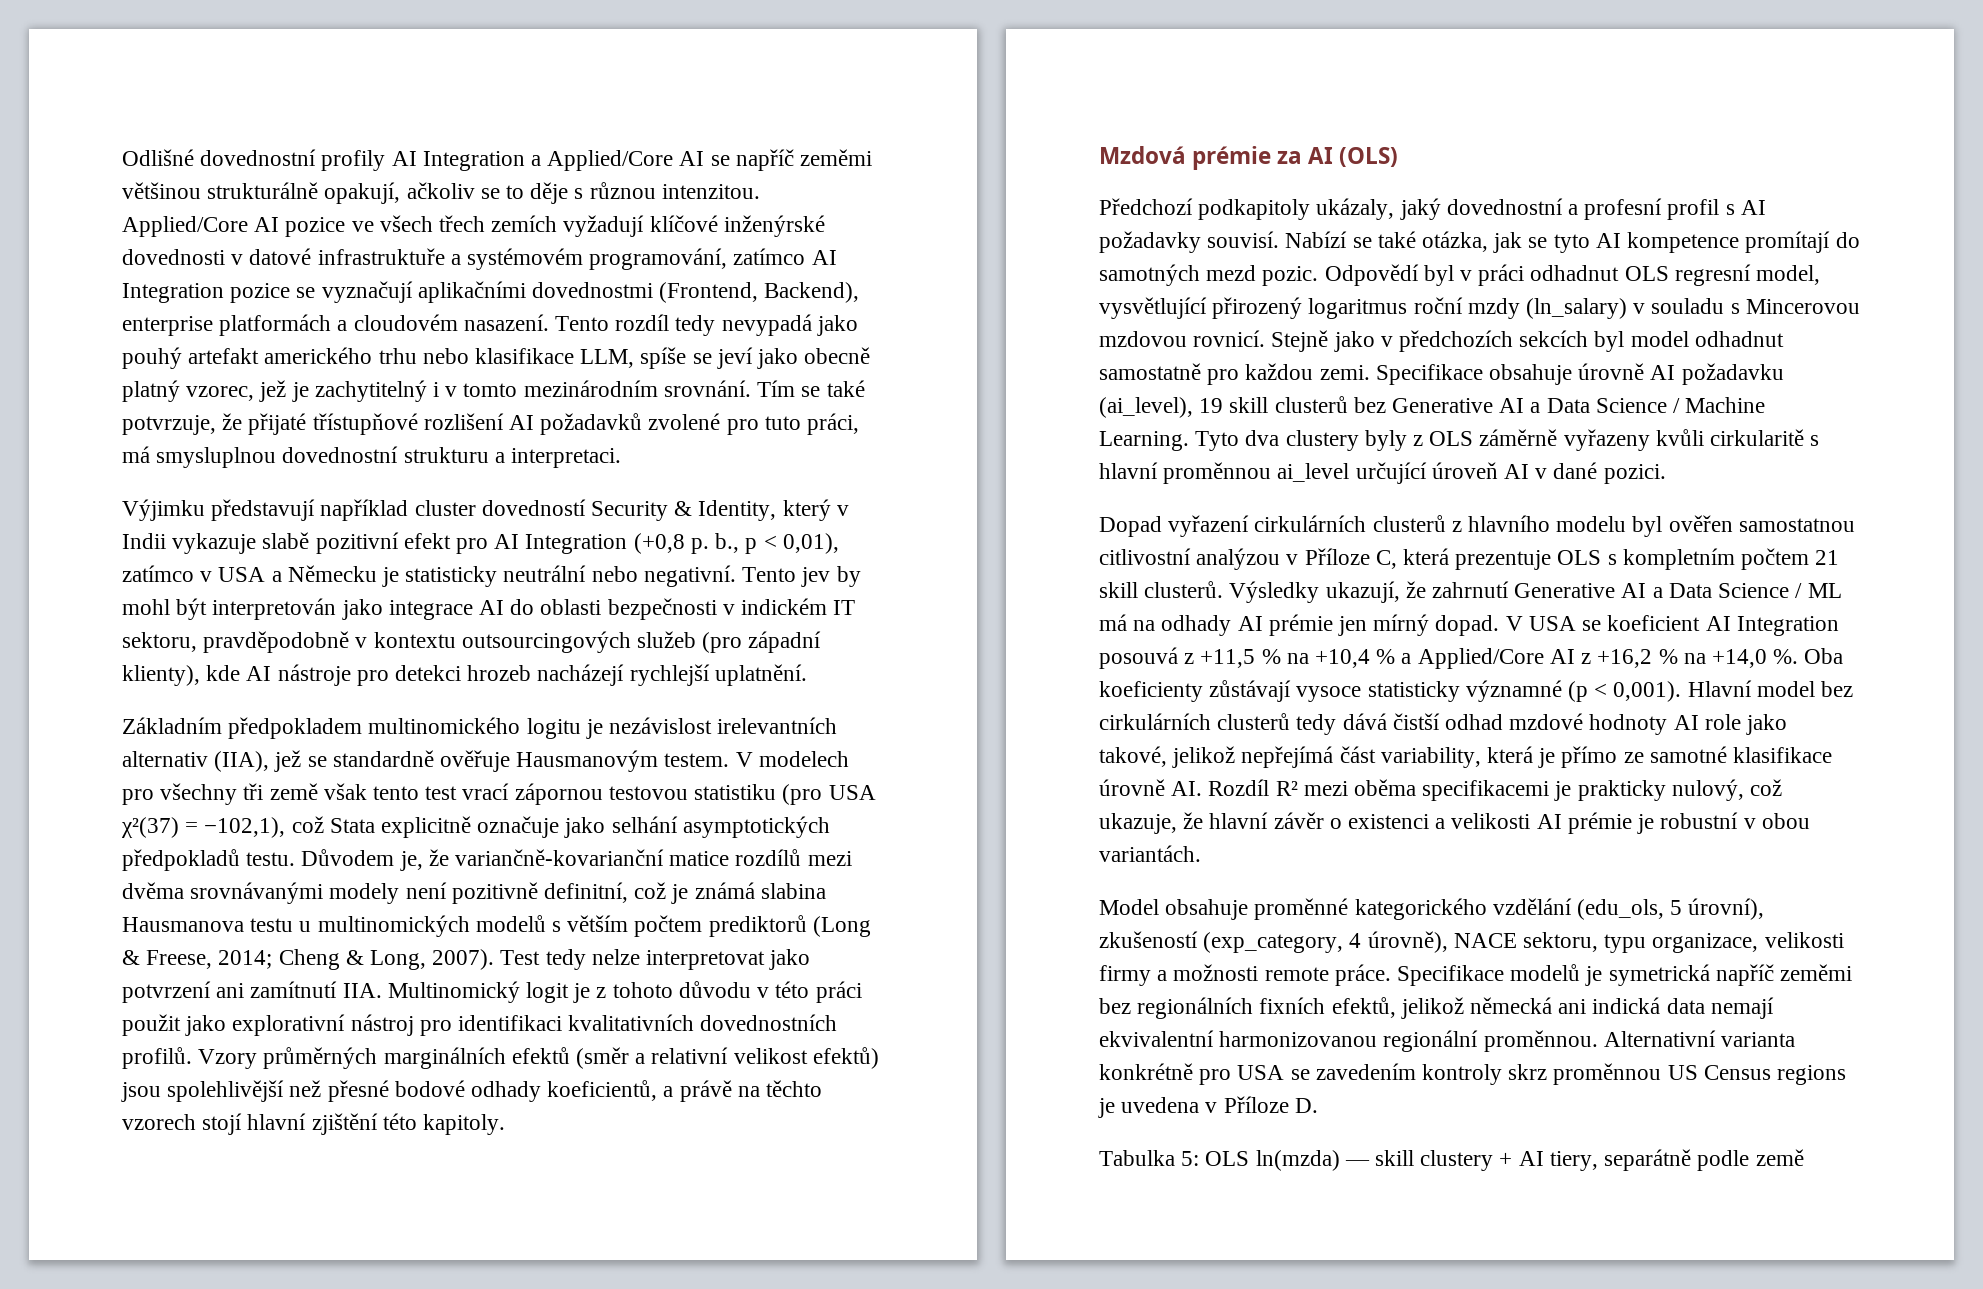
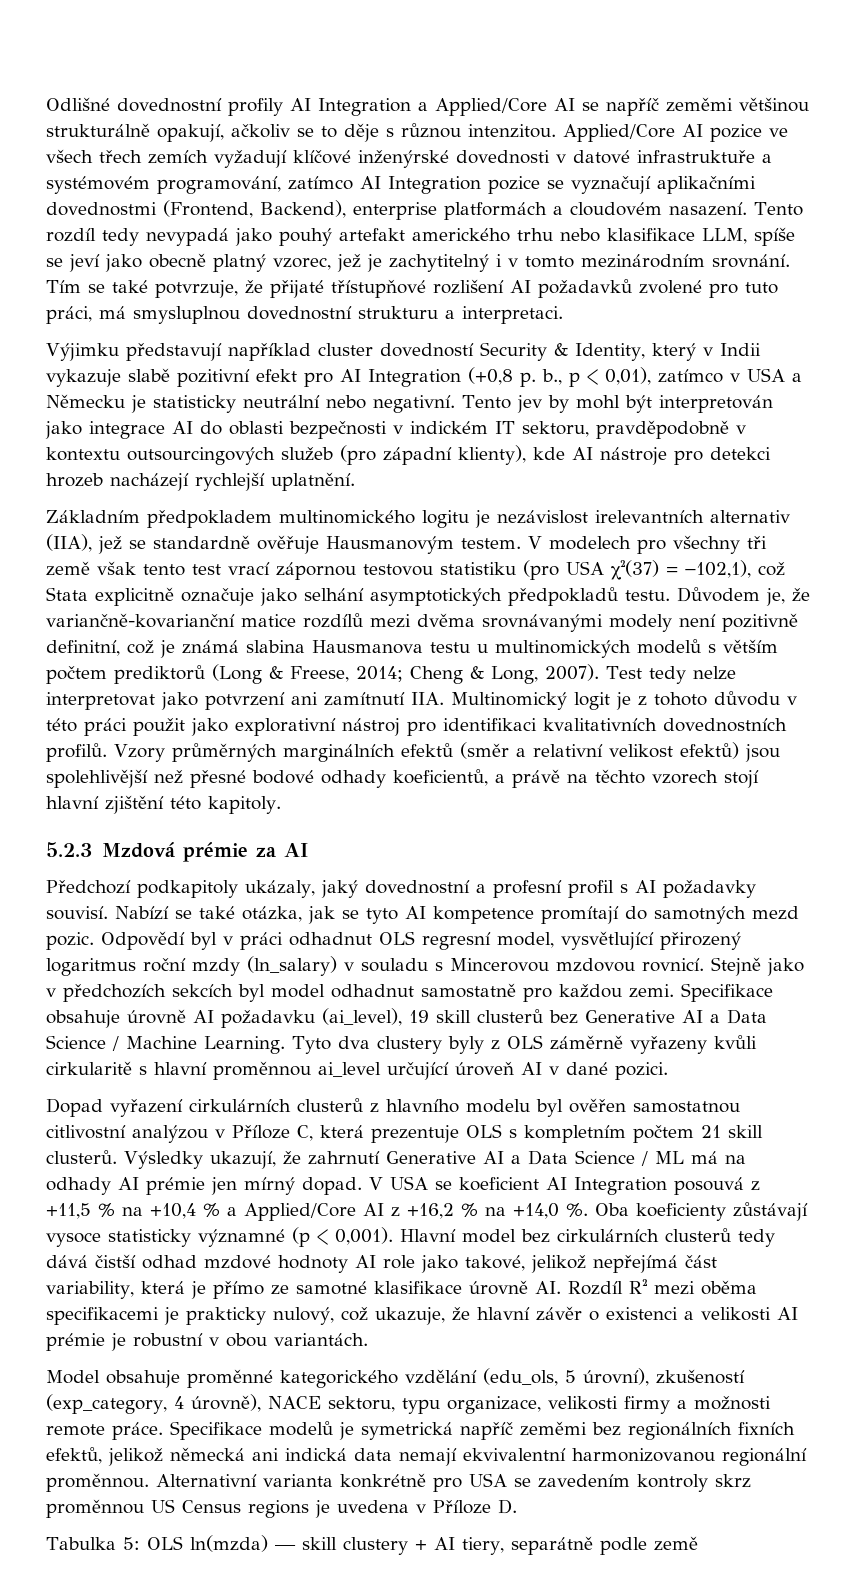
- Mzdová prémie za AI (OLS)
+ 5.2.3 Mzdová prémie za AI

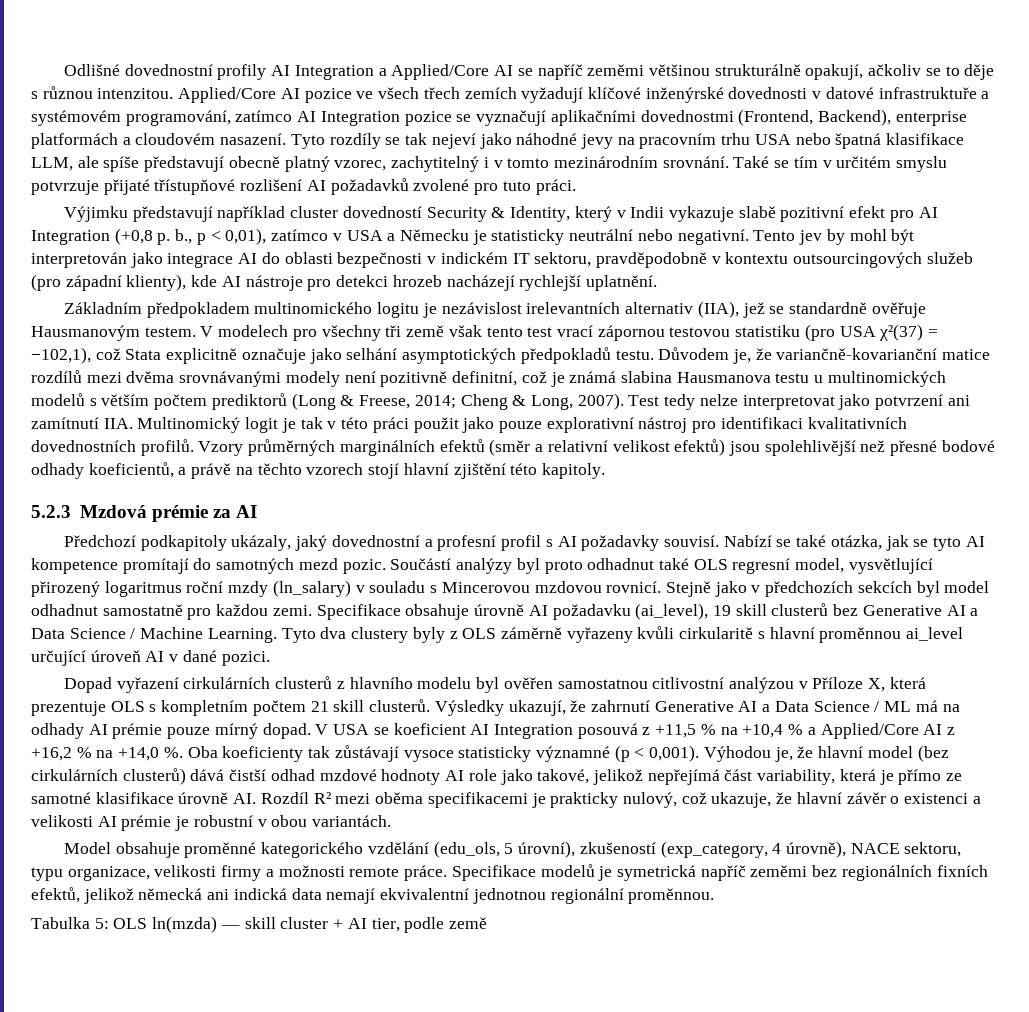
- Tento rozdíl tedy nevypadá jako pouhý artefakt amerického trhu nebo klasifikace LLM, spíše se jeví jako obecně platný vzorec, jež je zachytitelný i v tomto mezinárodním srovnání.
+ Tyto rozdíly se tak nejeví jako náhodné jevy na pracovním trhu USA nebo špatná klasifikace LLM, ale spíše představují obecně platný vzorec, zachytitelný i v tomto mezinárodním srovnání.
- Tím se také potvrzuje, že přijaté třístupňové rozlišení AI požadavků zvolené pro tuto práci, má smysluplnou dovednostní strukturu a interpretaci.
+ Také se tím v určitém smyslu potvrzuje přijaté třístupňové rozlišení AI požadavků zvolené pro tuto práci.
- Test tedy nelze interpretovat jako potvrzení ani zamítnutí IIA. Multinomický logit je z tohoto důvodu v této práci použit jako explorativní nástroj pro identifikaci kvalitativních dovednostních profilů.
+ Test tedy nelze interpretovat jako potvrzení ani zamítnutí IIA. Multinomický logit je tak v této práci použit jako pouze explorativní nástroj pro identifikaci kvalitativních dovednostních profilů.
- Odpovědí byl v práci odhadnut OLS regresní model, vysvětlující přirozený logaritmus roční mzdy (ln_salary) v souladu s Mincerovou mzdovou rovnicí.
+ Součástí analýzy byl proto odhadnut také OLS regresní model, vysvětlující přirozený logaritmus roční mzdy (ln_salary) v souladu s Mincerovou mzdovou rovnicí.
- Dopad vyřazení cirkulárních clusterů z hlavního modelu byl ověřen samostatnou citlivostní analýzou v Příloze C, která prezentuje OLS s kompletním počtem 21 skill clusterů.
+ Dopad vyřazení cirkulárních clusterů z hlavního modelu byl ověřen samostatnou citlivostní analýzou v Příloze X, která prezentuje OLS s kompletním počtem 21 skill clusterů.
- Výsledky ukazují, že zahrnutí Generative AI a Data Science / ML má na odhady AI prémie jen mírný dopad.
+ Výsledky ukazují, že zahrnutí Generative AI a Data Science / ML má na odhady AI prémie pouze mírný dopad.
- Oba koeficienty zůstávají vysoce statisticky významné (p < 0,001).
+ Oba koeficienty tak zůstávají vysoce statisticky významné (p < 0,001).
- Hlavní model bez cirkulárních clusterů tedy dává čistší odhad mzdové hodnoty AI role jako takové, jelikož nepřejímá část variability, která je přímo ze samotné klasifikace úrovně AI. Rozdíl R² mezi oběma specifikacemi je prakticky nulový, což ukazuje, že hlavní závěr o existenci a velikosti AI prémie je robustní v obou variantách.
+ Výhodou je, že hlavní model (bez cirkulárních clusterů) dává čistší odhad mzdové hodnoty AI role jako takové, jelikož nepřejímá část variability, která je přímo ze samotné klasifikace úrovně AI. Rozdíl R² mezi oběma specifikacemi je prakticky nulový, což ukazuje, že hlavní závěr o existenci a velikosti AI prémie je robustní v obou variantách.
- Specifikace modelů je symetrická napříč zeměmi bez regionálních fixních efektů, jelikož německá ani indická data nemají ekvivalentní harmonizovanou regionální proměnnou. Alternativní varianta konkrétně pro USA se zavedením kontroly skrz proměnnou US Census regions je uvedena v Příloze D.
+ Specifikace modelů je symetrická napříč zeměmi bez regionálních fixních efektů, jelikož německá ani indická data nemají ekvivalentní jednotnou regionální proměnnou.
- Tabulka 5: OLS ln(mzda) — skill clustery + AI tiery, separátně podle země
+ Tabulka 5: OLS ln(mzda) — skill cluster + AI tier, podle země

